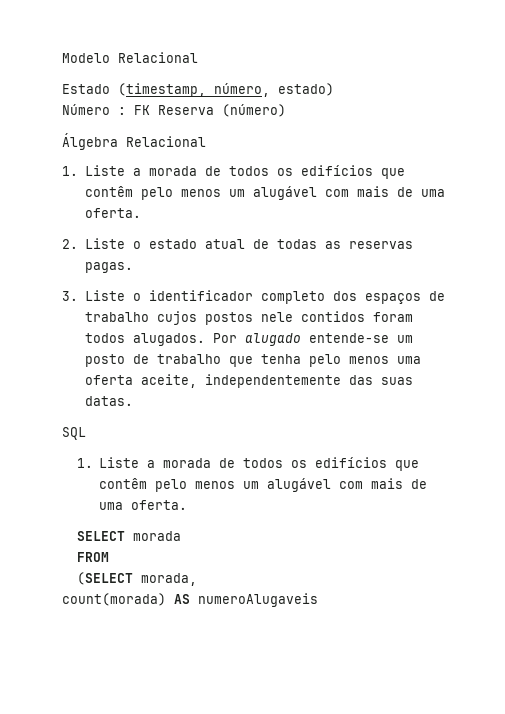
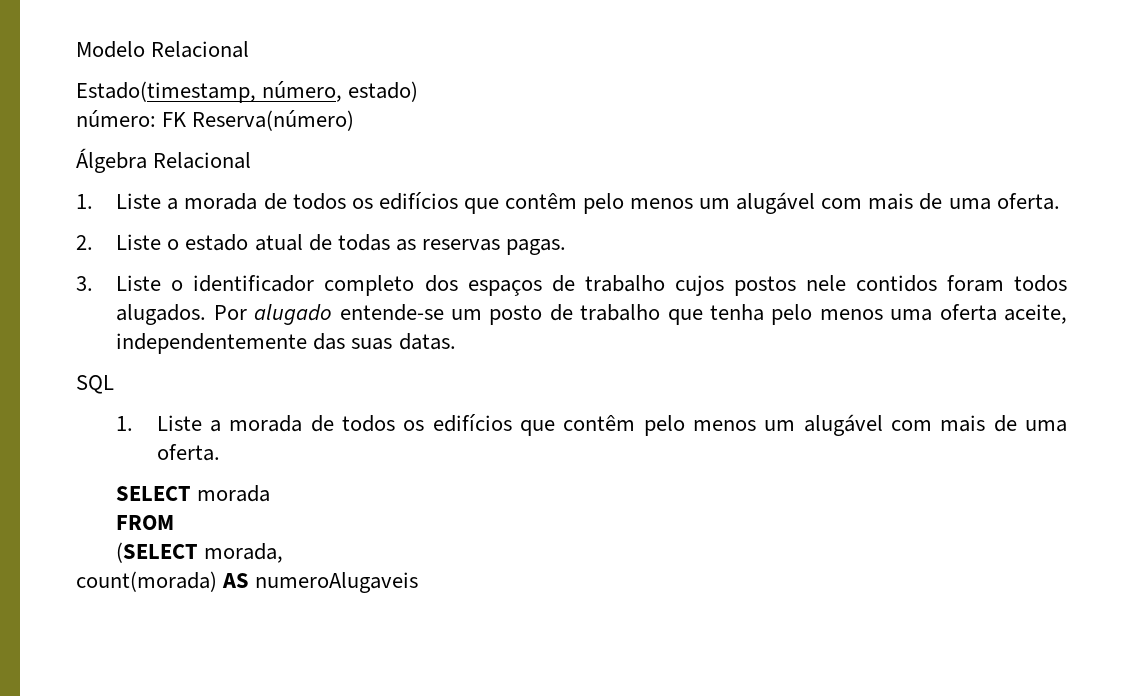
- Estado (timestamp, número, estado)
+ Estado(timestamp, número, estado)
- Número : FK Reserva (número)
+ número: FK Reserva(número)

